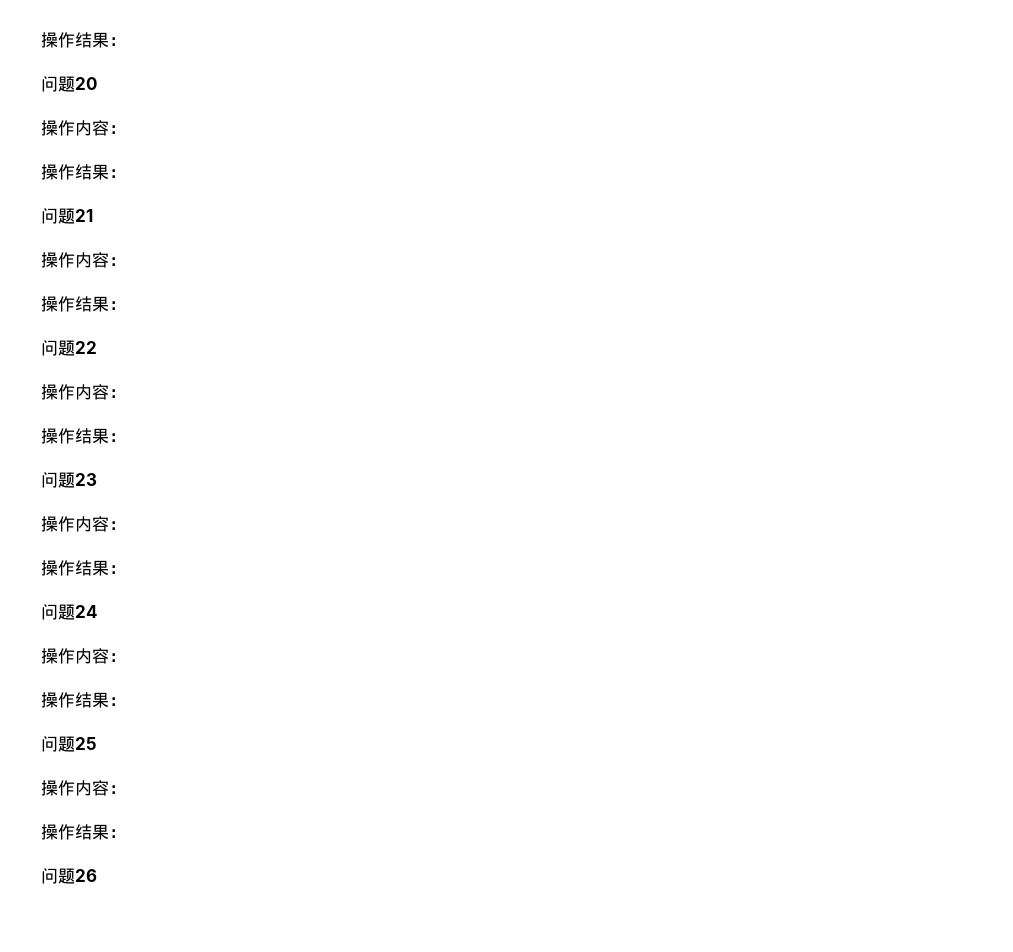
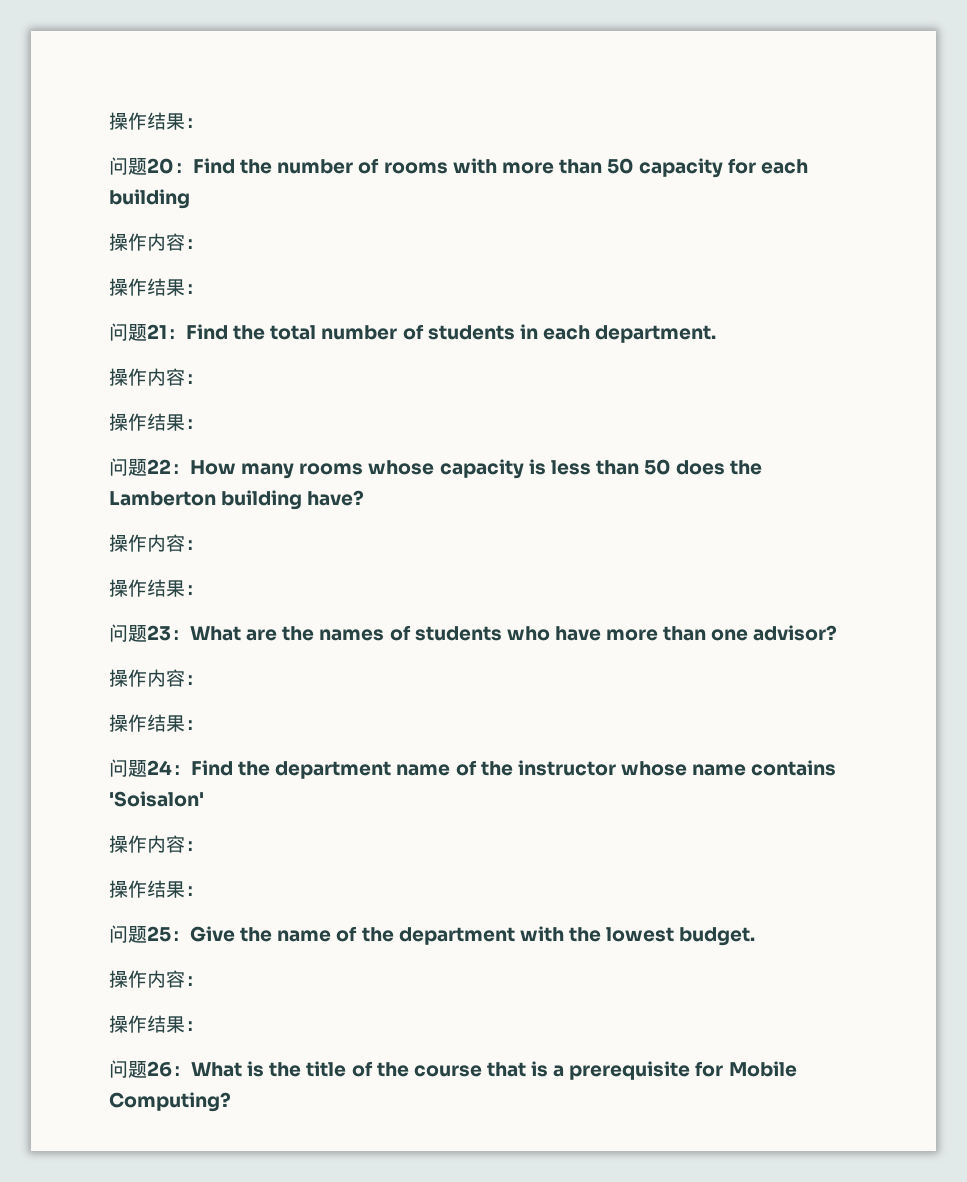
- 问题20
+ 问题20：Find the number of rooms with more than 50 capacity for each building
- 问题21
+ 问题21：Find the total number of students in each department.
- 问题22
+ 问题22：How many rooms whose capacity is less than 50 does the Lamberton building have?
- 问题23
+ 问题23：What are the names of students who have more than one advisor?
- 问题24
+ 问题24：Find the department name of the instructor whose name contains 'Soisalon'
- 问题25
+ 问题25：Give the name of the department with the lowest budget.
- 问题26
+ 问题26：What is the title of the course that is a prerequisite for Mobile Computing?

